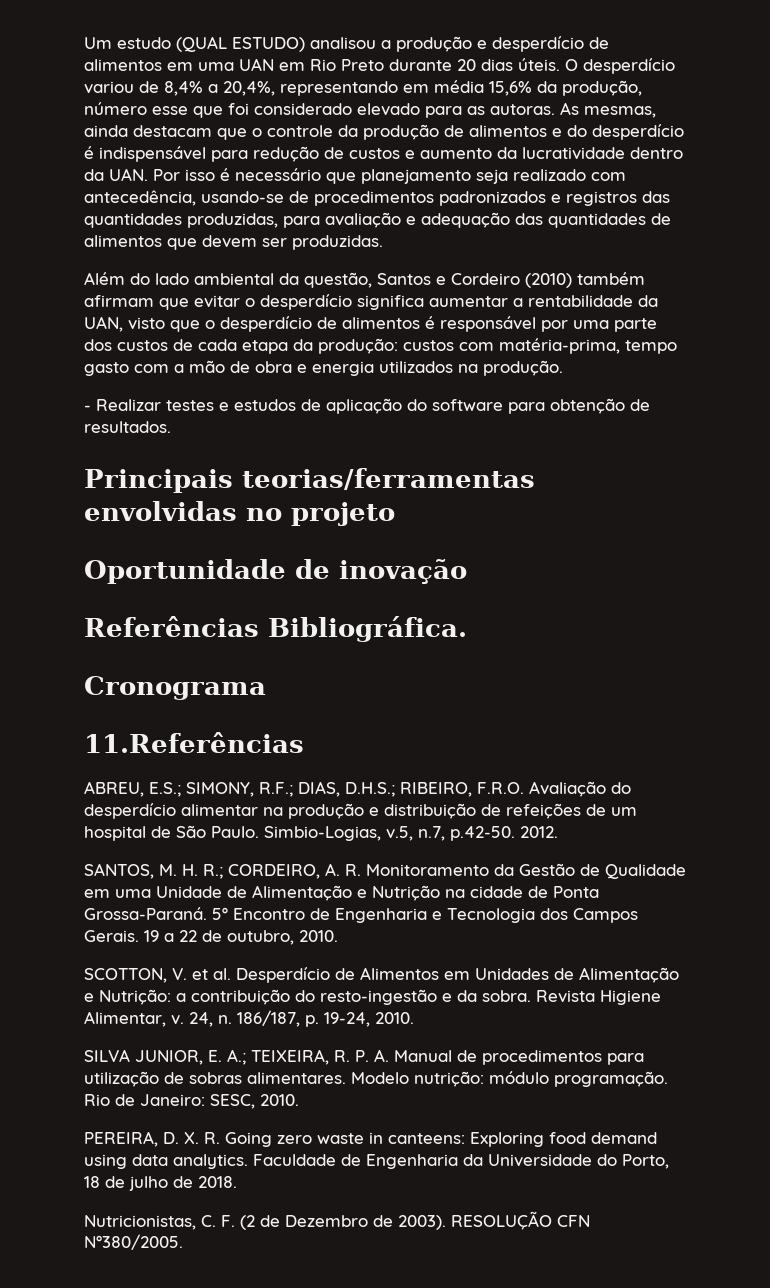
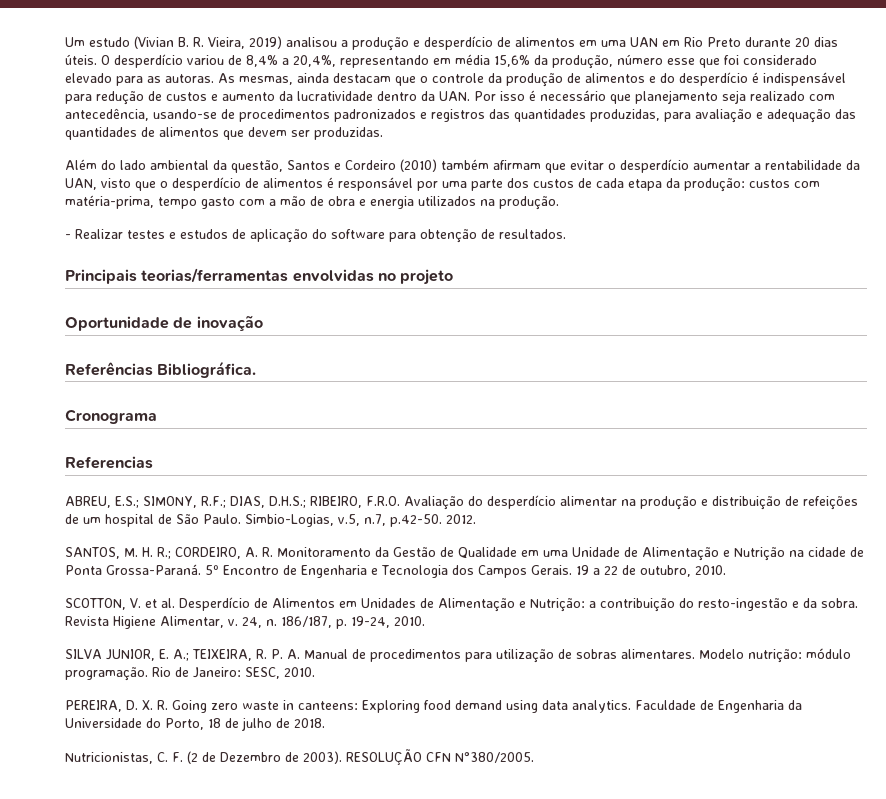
- Um estudo (QUAL ESTUDO) analisou a produção e desperdício de alimentos em uma UAN em Rio Preto durante 20 dias úteis.
+ Um estudo (Vivian B. R. Vieira, 2019) analisou a produção e desperdício de alimentos em uma UAN em Rio Preto durante 20 dias úteis.
- Além do lado ambiental da questão, Santos e Cordeiro (2010) também afirmam que evitar o desperdício significa aumentar a rentabilidade da UAN, visto que o desperdício de alimentos é responsável por uma parte dos custos de cada etapa da produção: custos com matéria-prima, tempo gasto com a mão de obra e energia utilizados na produção.
+ Além do lado ambiental da questão, Santos e Cordeiro (2010) também afirmam que evitar o desperdício aumentar a rentabilidade da UAN, visto que o desperdício de alimentos é responsável por uma parte dos custos de cada etapa da produção: custos com matéria-prima, tempo gasto com a mão de obra e energia utilizados na produção.
- 11.Referências
+ Referencias

